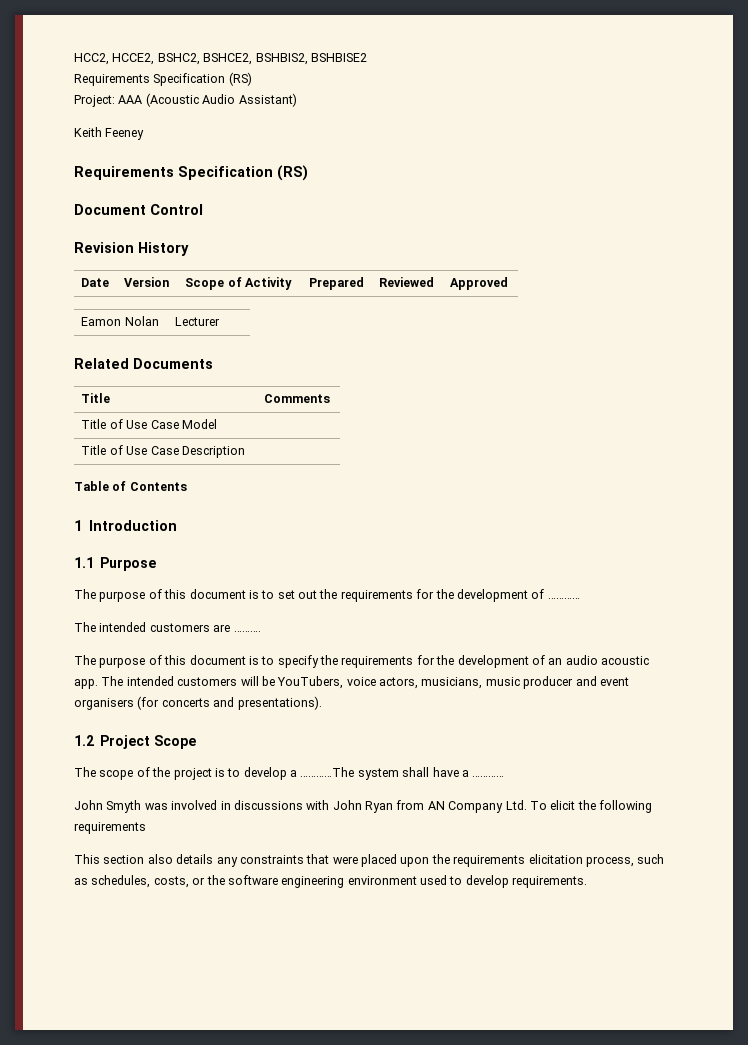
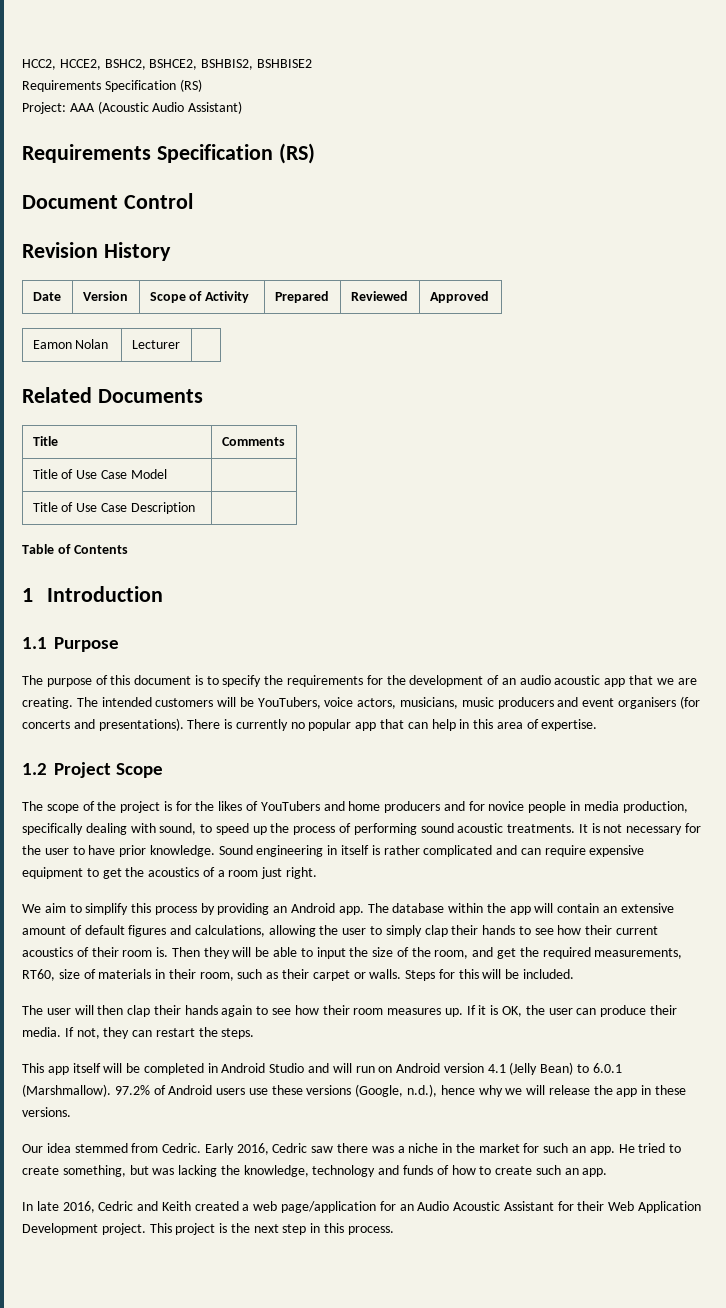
- Keith Feeney
- The purpose of this document is to set out the requirements for the development of …………
- The intended customers are ……….
- The purpose of this document is to specify the requirements for the development of an audio acoustic app.
+ The purpose of this document is to specify the requirements for the development of an audio acoustic app that we are creating.
- The intended customers will be YouTubers, voice actors, musicians, music producer and event organisers (for concerts and presentations).
+ The intended customers will be YouTubers, voice actors, musicians, music producers and event organisers (for concerts and presentations). There is currently no popular app that can help in this area of expertise.
- The scope of the project is to develop a …………The system shall have a …………
- John Smyth was involved in discussions with John Ryan from AN Company Ltd. To elicit the following requirements
- This section also details any constraints that were placed upon the requirements elicitation process, such as schedules, costs, or the software engineering environment used to develop requirements.
+ The scope of the project is for the likes of YouTubers and home producers and for novice people in media production, specifically dealing with sound, to speed up the process of performing sound acoustic treatments. It is not necessary for the user to have prior knowledge. Sound engineering in itself is rather complicated and can require expensive equipment to get the acoustics of a room just right.
+ We aim to simplify this process by providing an Android app. The database within the app will contain an extensive amount of default figures and calculations, allowing the user to simply clap their hands to see how their current acoustics of their room is. Then they will be able to input the size of the room, and get the required measurements, RT60, size of materials in their room, such as their carpet or walls. Steps for this will be included.
+ The user will then clap their hands again to see how their room measures up. If it is OK, the user can produce their media. If not, they can restart the steps.
+ This app itself will be completed in Android Studio and will run on Android version 4.1 (Jelly Bean) to 6.0.1 (Marshmallow). 97.2% of Android users use these versions (Google, n.d.), hence why we will release the app in these versions.
+ Our idea stemmed from Cedric. Early 2016, Cedric saw there was a niche in the market for such an app. He tried to create something, but was lacking the knowledge, technology and funds of how to create such an app.
+ In late 2016, Cedric and Keith created a web page/application for an Audio Acoustic Assistant for their Web Application Development project. This project is the next step in this process.

